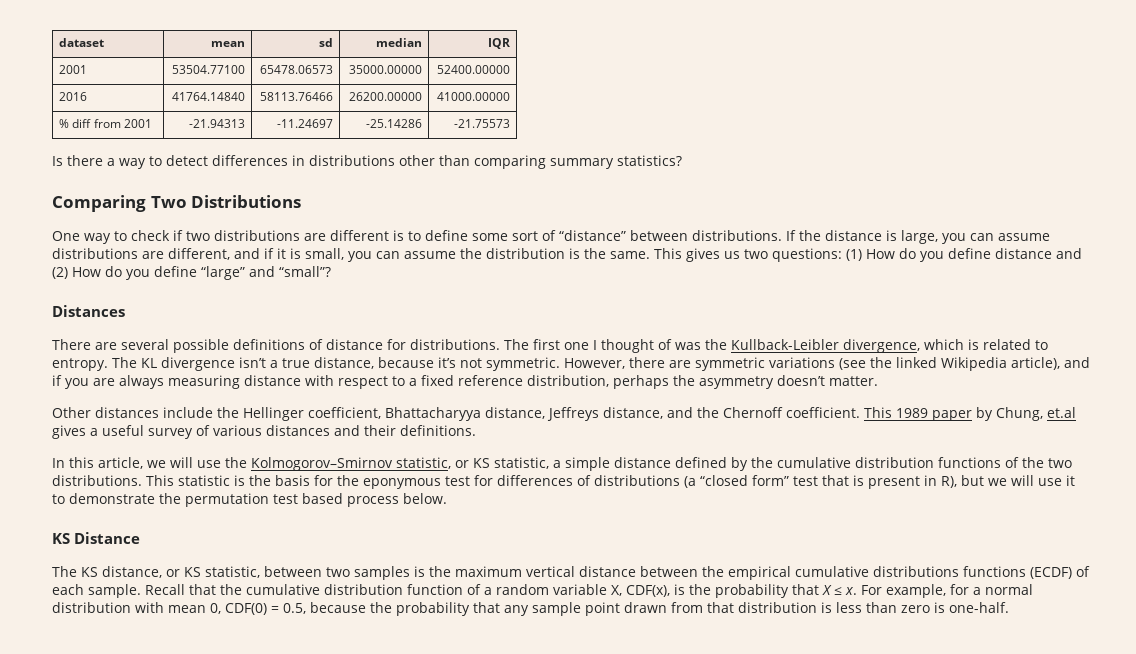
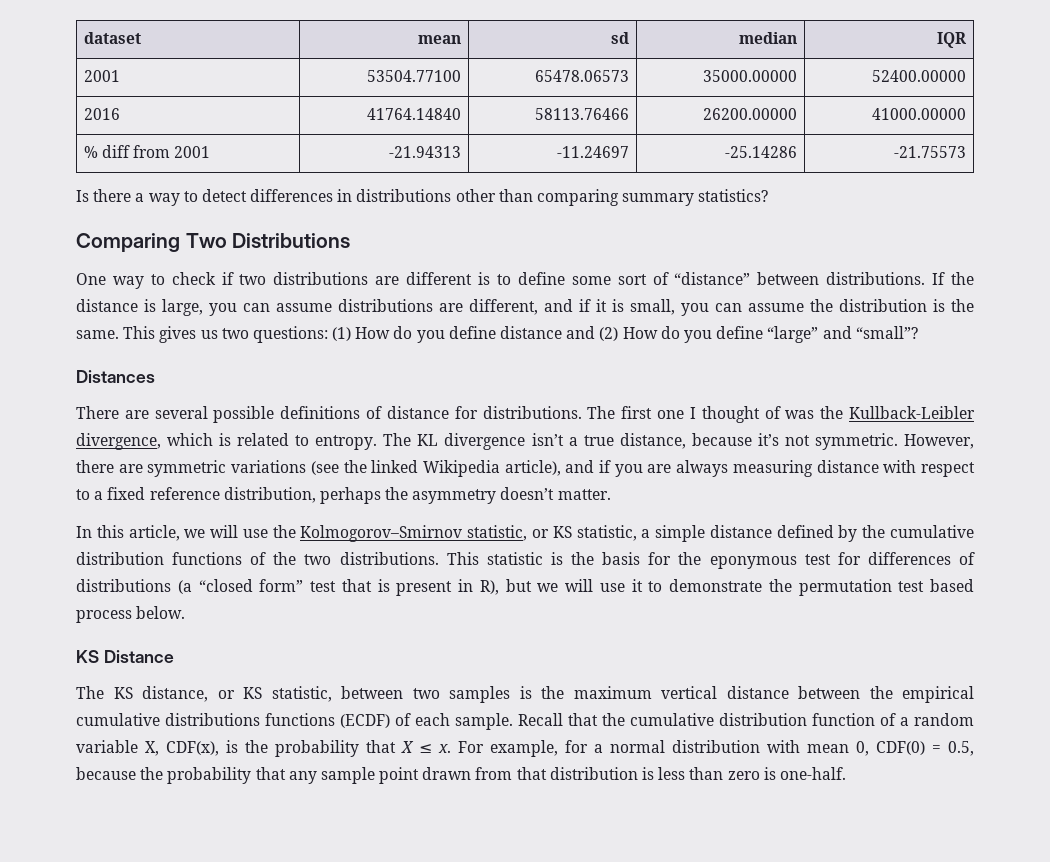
- Other distances include the Hellinger coefficient, Bhattacharyya distance, Jeffreys distance, and the Chernoff coefficient. This 1989 paper by Chung, et.al gives a useful survey of various distances and their definitions.

